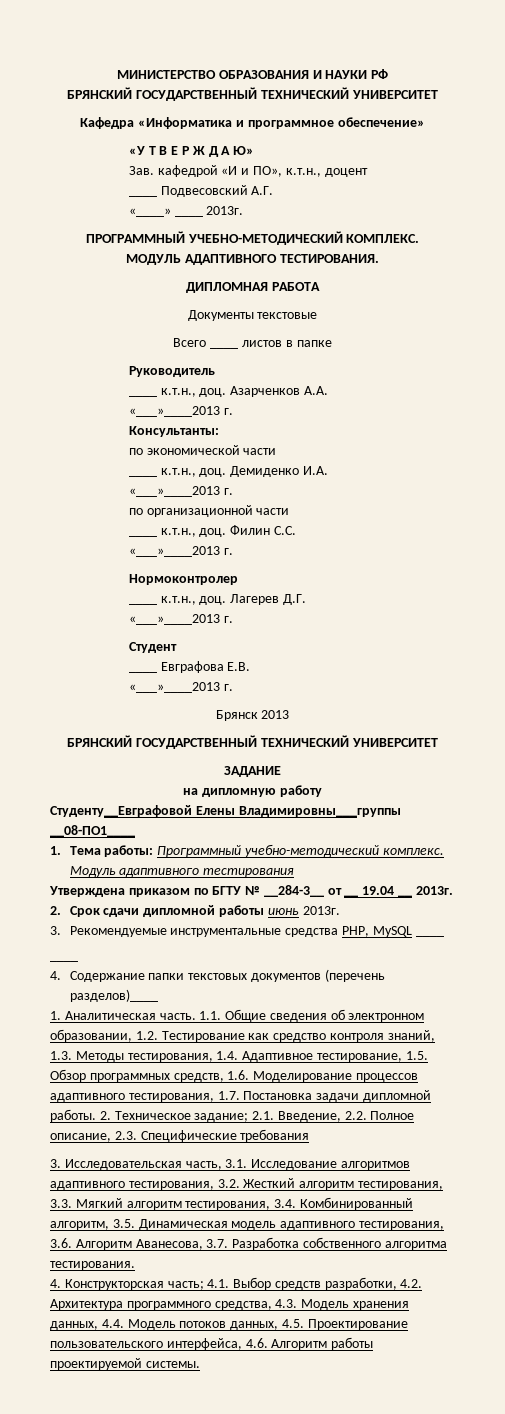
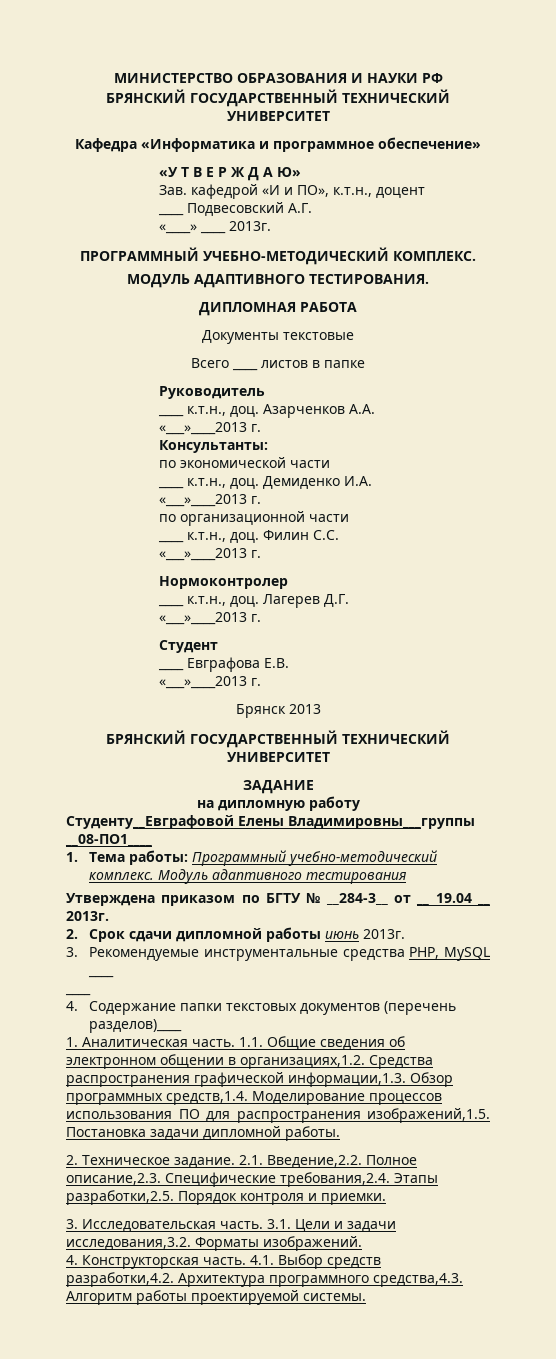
- 1.1. Общие сведения об электронном образовании, 1.2. Тестирование как средство контроля знаний, 1.3. Методы тестирования, 1.4. Адаптивное тестирование, 1.5. Обзор программных средств, 1.6. Моделирование процессов адаптивного тестирования, 1.7. Постановка задачи дипломной работы. 2. Техническое задание; 2.1. Введение, 2.2. Полное описание, 2.3. Специфические требования
- 3. Исследовательская часть, 3.1. Исследование алгоритмов адаптивного тестирования, 3.2. Жесткий алгоритм тестирования, 3.3. Мягкий алгоритм тестирования, 3.4. Комбинированный алгоритм, 3.5. Динамическая модель адаптивного тестирования, 3.6. Алгоритм Аванесова, 3.7. Разработка собственного алгоритма тестирования.
+ 1.1. Общие сведения об электронном общении в организациях,1.2. Средства распространения графической информации,1.3. Обзор программных средств,1.4. Моделирование процессов использования ПО для распространения изображений,1.5. Постановка задачи дипломной работы.
+ 2. Техническое задание. 2.1. Введение,2.2. Полное описание,2.3. Специфические требования,2.4. Этапы разработки,2.5. Порядок контроля и приемки.
+ 3. Исследовательская часть. 3.1. Цели и задачи исследования,3.2. Форматы изображений.
- 4. Конструкторская часть; 4.1. Выбор средств разработки, 4.2. Архитектура программного средства, 4.3. Модель хранения данных, 4.4. Модель потоков данных, 4.5. Проектирование пользовательского интерфейса, 4.6. Алгоритм работы проектируемой системы.
+ 4. Конструкторская часть. 4.1. Выбор средств разработки,4.2. Архитектура программного средства,4.3. Алгоритм работы проектируемой системы.

